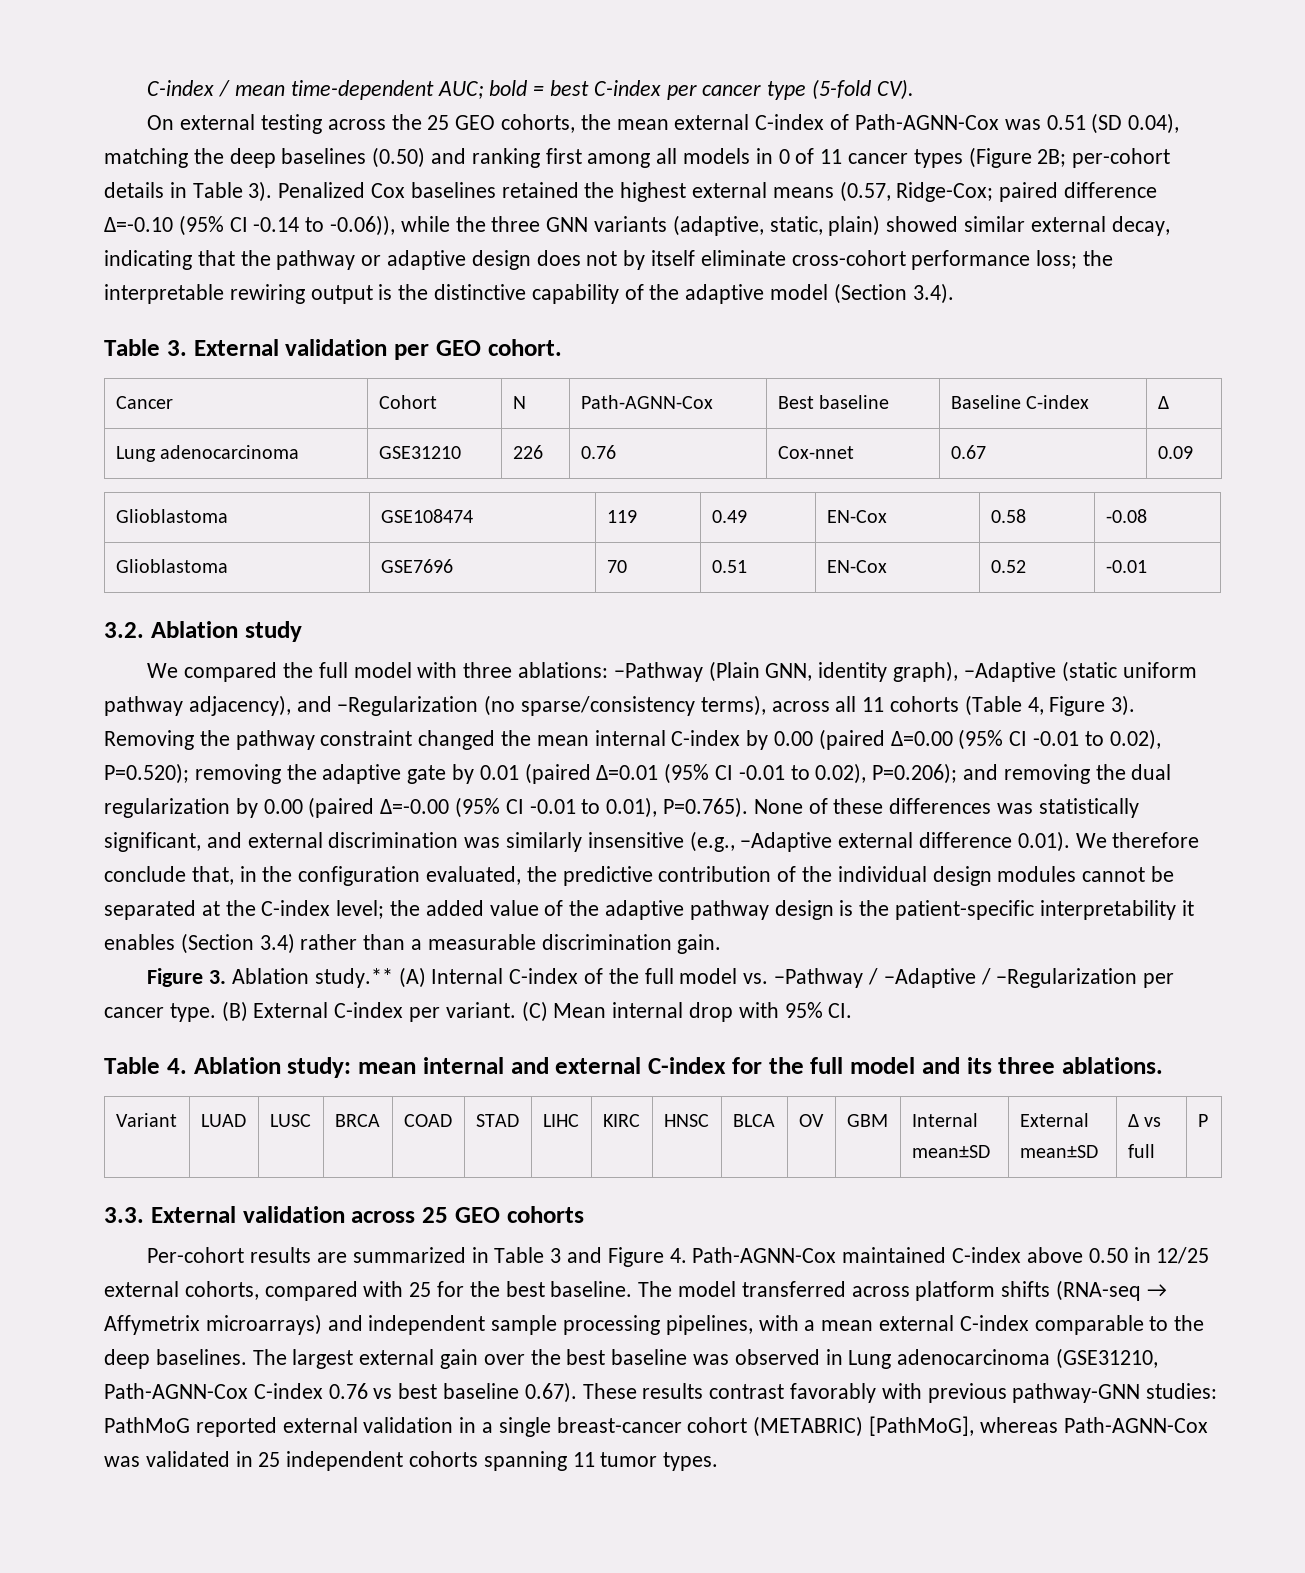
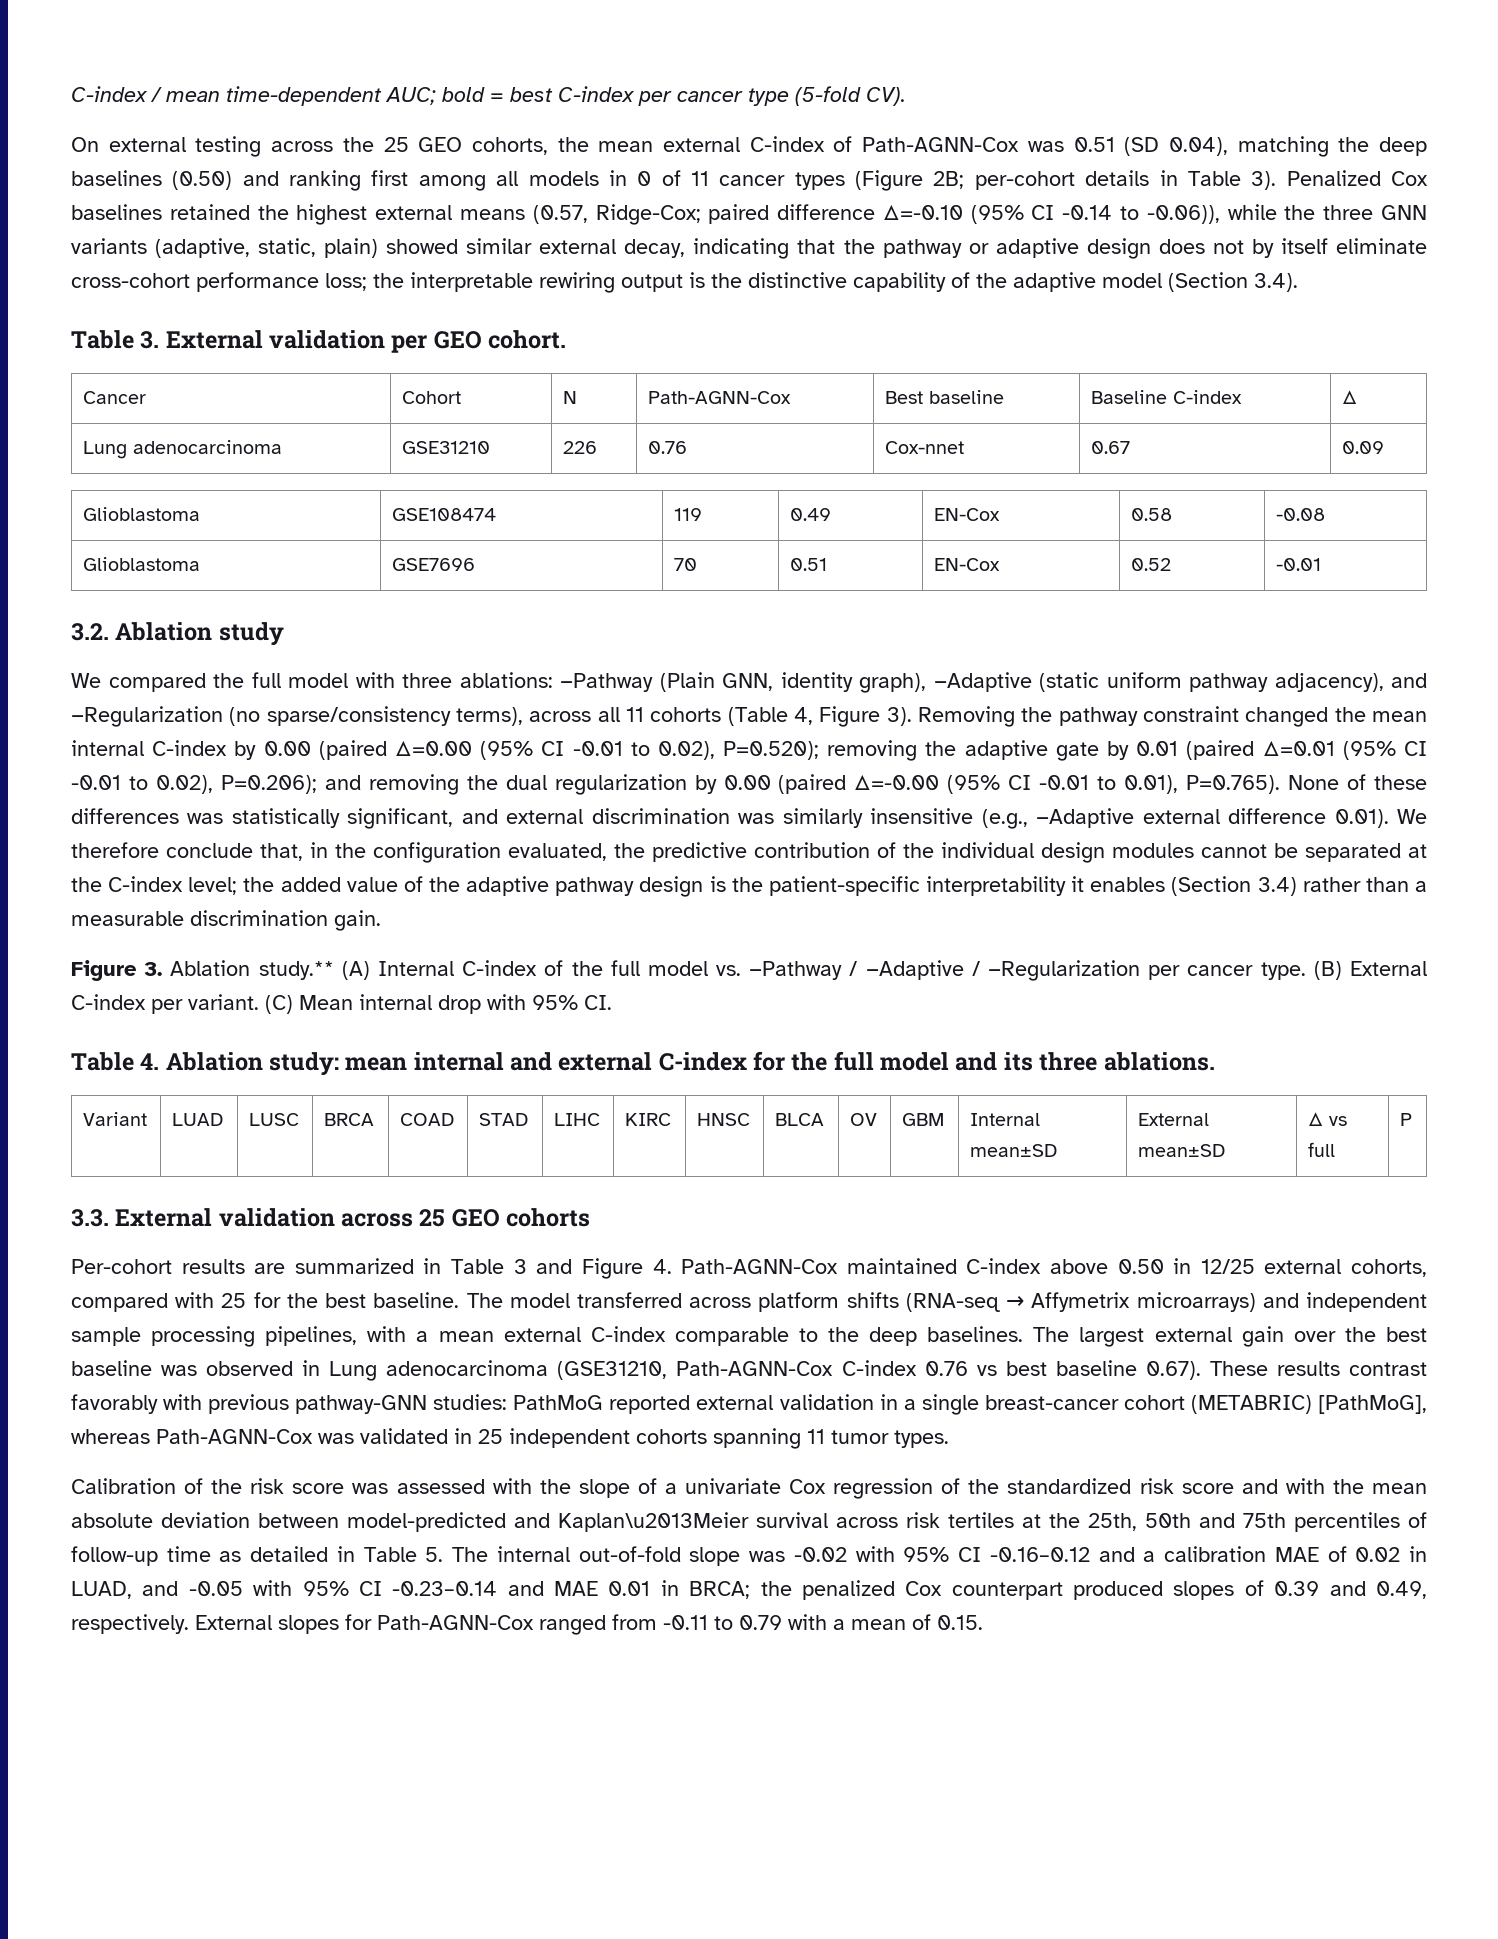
+ Calibration of the risk score was assessed with the slope of a univariate Cox regression of the standardized risk score and with the mean absolute deviation between model-predicted and Kaplan\u2013Meier survival across risk tertiles at the 25th, 50th and 75th percentiles of follow-up time as detailed in Table 5. The internal out-of-fold slope was -0.02 with 95% CI -0.16–0.12 and a calibration MAE of 0.02 in LUAD, and -0.05 with 95% CI -0.23–0.14 and MAE 0.01 in BRCA; the penalized Cox counterpart produced slopes of 0.39 and 0.49, respectively. External slopes for Path-AGNN-Cox ranged from -0.11 to 0.79 with a mean of 0.15.

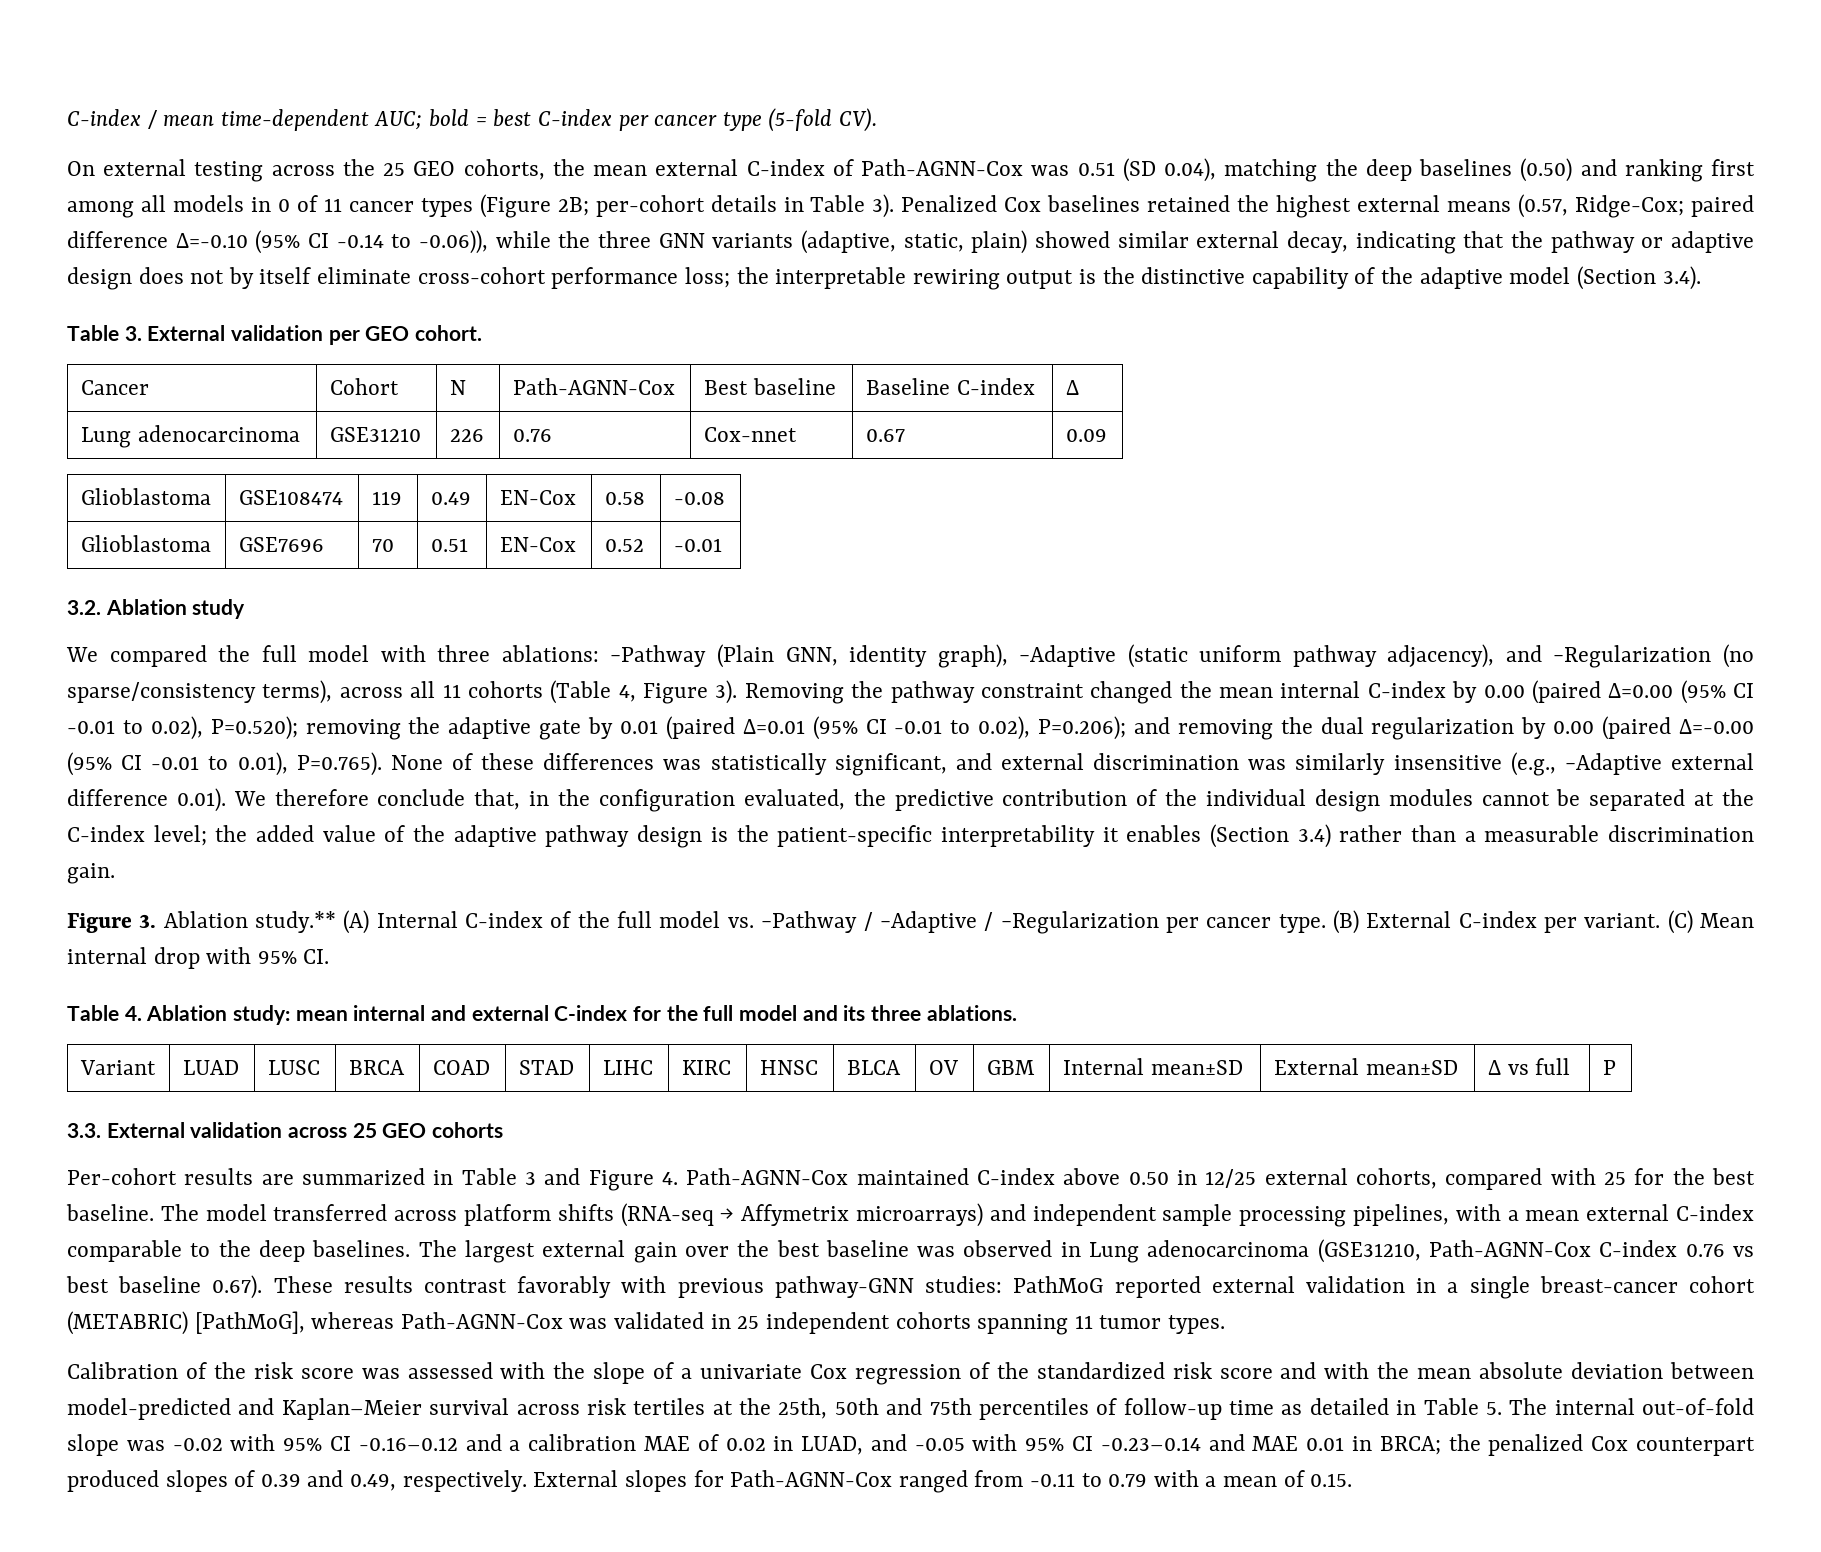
- Calibration of the risk score was assessed with the slope of a univariate Cox regression of the standardized risk score and with the mean absolute deviation between model-predicted and Kaplan\u2013Meier survival across risk tertiles at the 25th, 50th and 75th percentiles of follow-up time as detailed in Table 5. The internal out-of-fold slope was -0.02 with 95% CI -0.16–0.12 and a calibration MAE of 0.02 in LUAD, and -0.05 with 95% CI -0.23–0.14 and MAE 0.01 in BRCA;
+ Calibration of the risk score was assessed with the slope of a univariate Cox regression of the standardized risk score and with the mean absolute deviation between model-predicted and Kaplan–Meier survival across risk tertiles at the 25th, 50th and 75th percentiles of follow-up time as detailed in Table 5. The internal out-of-fold slope was -0.02 with 95% CI -0.16–0.12 and a calibration MAE of 0.02 in LUAD, and -0.05 with 95% CI -0.23–0.14 and MAE 0.01 in BRCA;

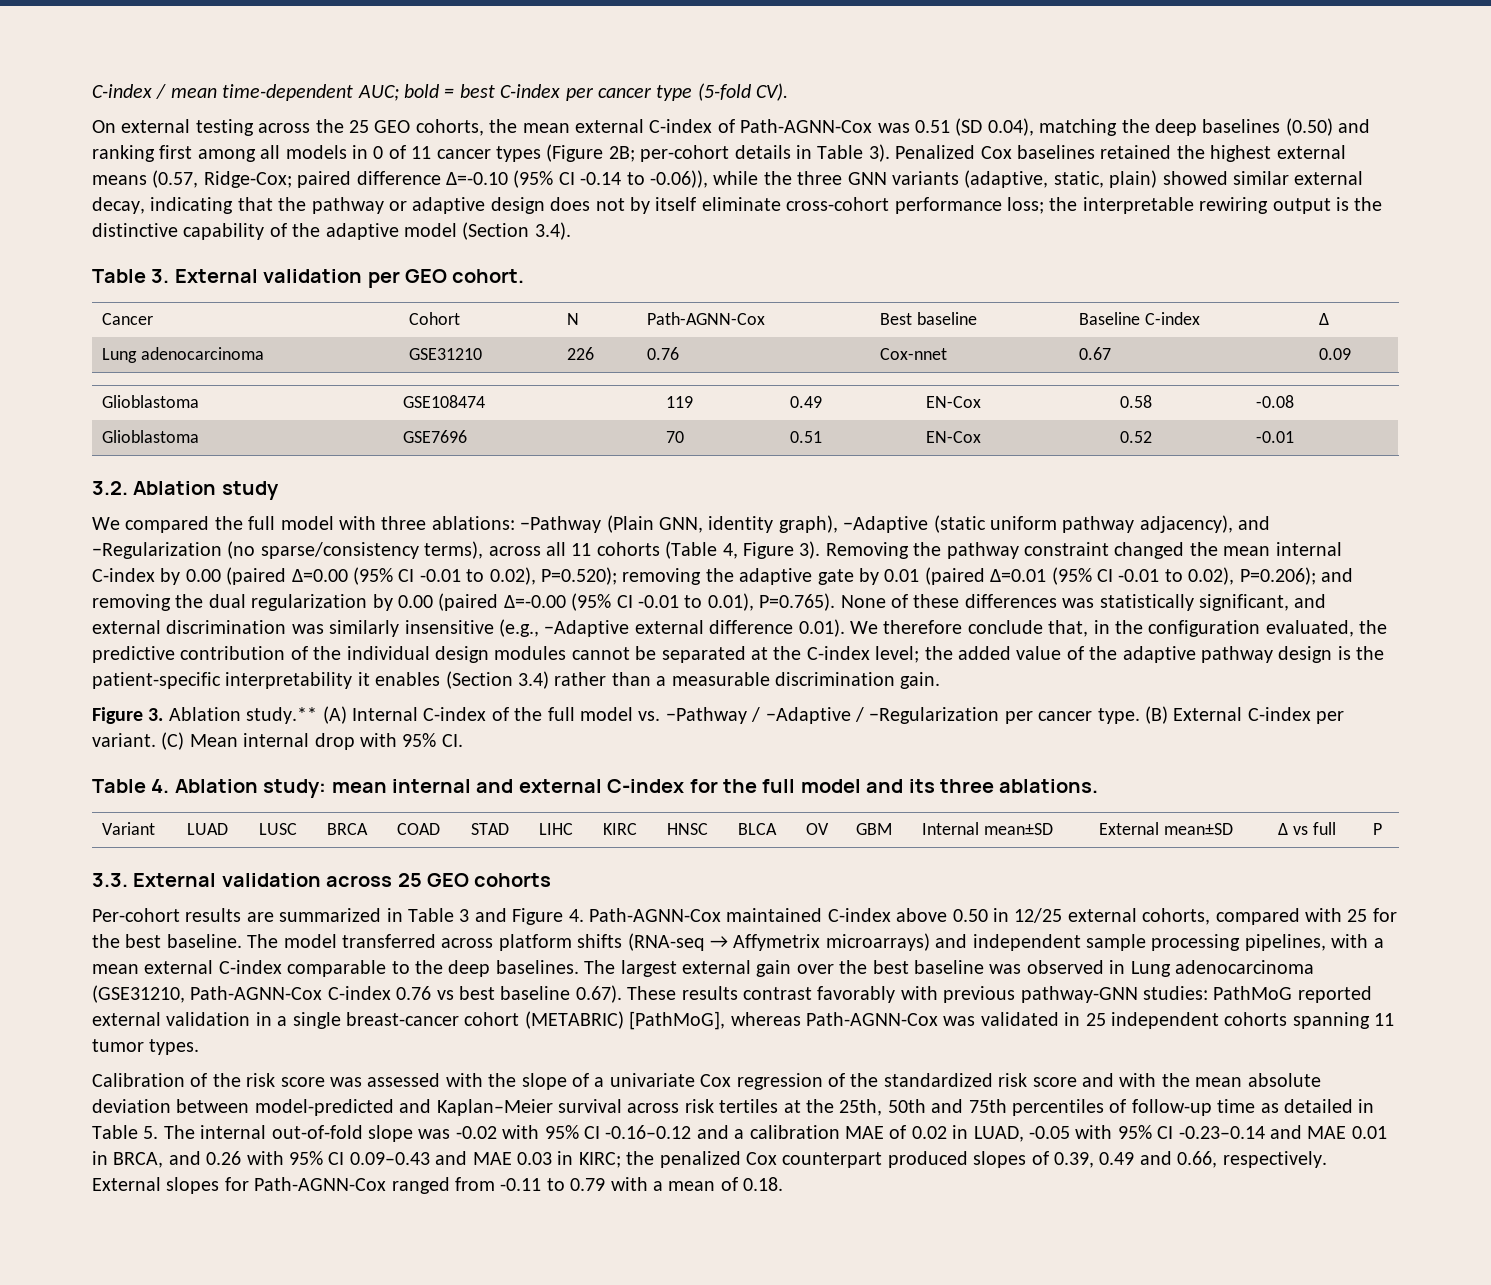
- Calibration of the risk score was assessed with the slope of a univariate Cox regression of the standardized risk score and with the mean absolute deviation between model-predicted and Kaplan–Meier survival across risk tertiles at the 25th, 50th and 75th percentiles of follow-up time as detailed in Table 5. The internal out-of-fold slope was -0.02 with 95% CI -0.16–0.12 and a calibration MAE of 0.02 in LUAD, and -0.05 with 95% CI -0.23–0.14 and MAE 0.01 in BRCA;
+ Calibration of the risk score was assessed with the slope of a univariate Cox regression of the standardized risk score and with the mean absolute deviation between model-predicted and Kaplan–Meier survival across risk tertiles at the 25th, 50th and 75th percentiles of follow-up time as detailed in Table 5. The internal out-of-fold slope was -0.02 with 95% CI -0.16–0.12 and a calibration MAE of 0.02 in LUAD, -0.05 with 95% CI -0.23–0.14 and MAE 0.01 in BRCA, and 0.26 with 95% CI 0.09–0.43 and MAE 0.03 in KIRC;
- the penalized Cox counterpart produced slopes of 0.39 and 0.49, respectively.
+ the penalized Cox counterpart produced slopes of 0.39, 0.49 and 0.66, respectively.
- External slopes for Path-AGNN-Cox ranged from -0.11 to 0.79 with a mean of 0.15.
+ External slopes for Path-AGNN-Cox ranged from -0.11 to 0.79 with a mean of 0.18.

